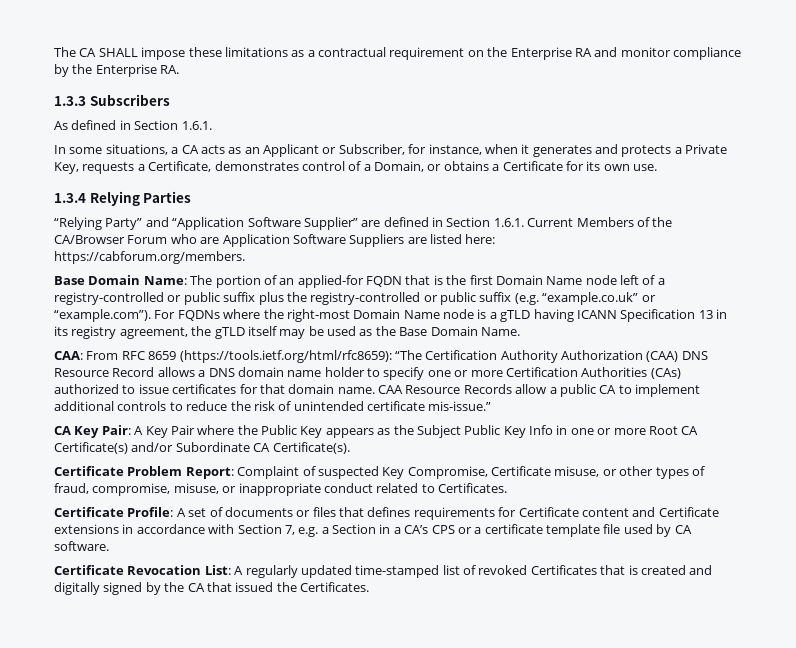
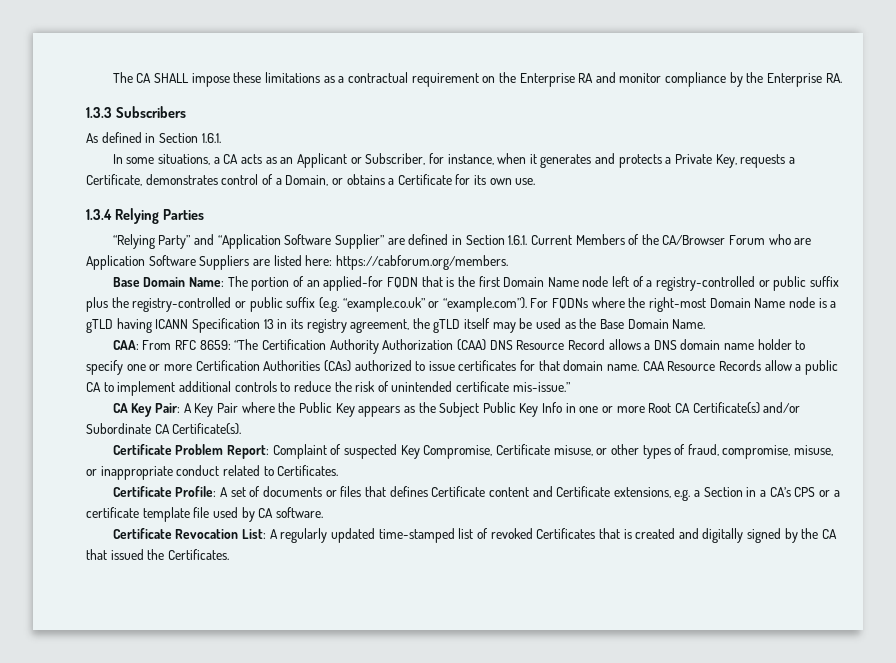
- “Relying Party” and “Application Software Supplier” are defined in Section 1.6.1. Current Members of the CA/Browser Forum who are Application Software Suppliers are listed here:
- https://cabforum.org/members.
+ “Relying Party” and “Application Software Supplier” are defined in Section 1.6.1. Current Members of the CA/Browser Forum who are Application Software Suppliers are listed here: https://cabforum.org/members.
- CAA: From RFC 8659 (https://tools.ietf.org/html/rfc8659): “The Certification Authority Authorization (CAA) DNS Resource Record allows a DNS domain name holder to specify one or more Certification Authorities (CAs) authorized to issue certificates for that domain name.
+ CAA: From RFC 8659: “The Certification Authority Authorization (CAA) DNS Resource Record allows a DNS domain name holder to specify one or more Certification Authorities (CAs) authorized to issue certificates for that domain name.
- Certificate Profile: A set of documents or files that defines requirements for Certificate content and Certificate extensions in accordance with Section 7, e.g. a Section in a CA’s CPS or a certificate template file used by CA software.
+ Certificate Profile: A set of documents or files that defines Certificate content and Certificate extensions, e.g. a Section in a CA’s CPS or a certificate template file used by CA software.

